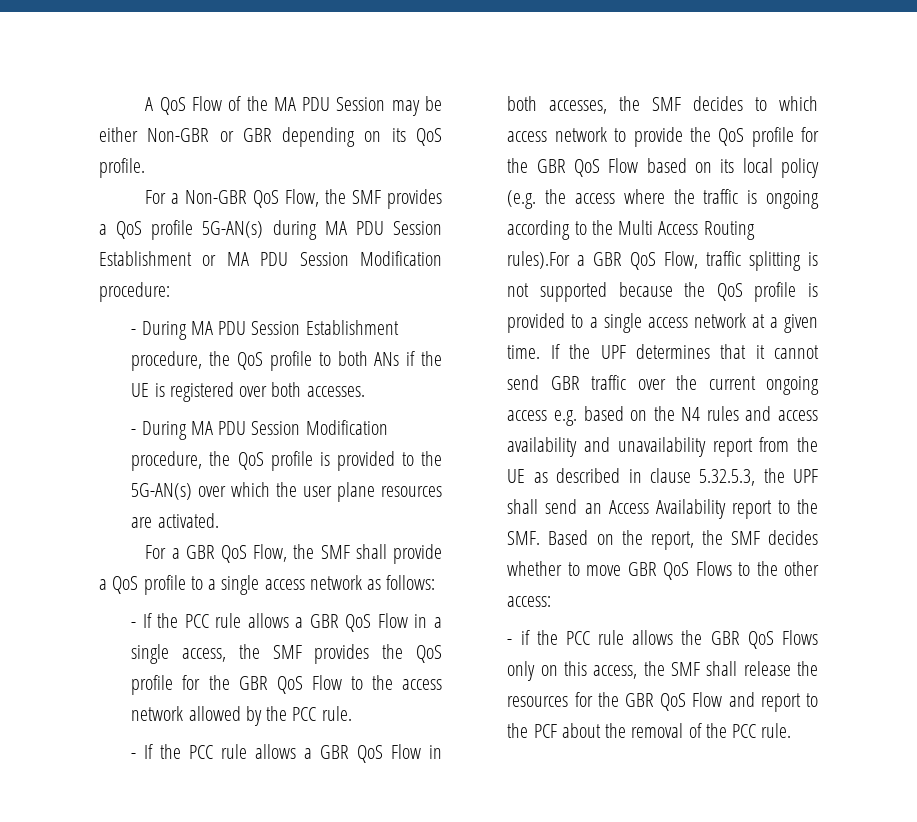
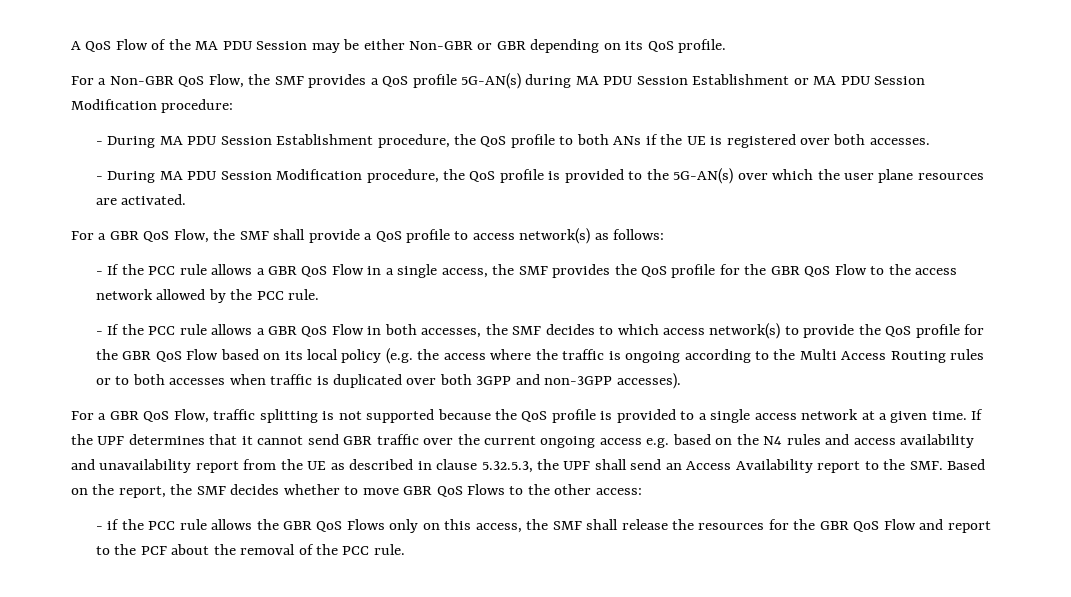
- For a GBR QoS Flow, the SMF shall provide a QoS profile to a single access network as follows:
+ For a GBR QoS Flow, the SMF shall provide a QoS profile to access network(s) as follows:
- - If the PCC rule allows a GBR QoS Flow in both accesses, the SMF decides to which access network to provide the QoS profile for the GBR QoS Flow based on its local policy (e.g. the access where the traffic is ongoing according to the Multi Access Routing rules).For a GBR QoS Flow, traffic splitting is not supported because the QoS profile is provided to a single access network at a given time.
+ - If the PCC rule allows a GBR QoS Flow in both accesses, the SMF decides to which access network(s) to provide the QoS profile for the GBR QoS Flow based on its local policy (e.g. the access where the traffic is ongoing according to the Multi Access Routing rules or to both accesses when traffic is duplicated over both 3GPP and non-3GPP accesses).
+ For a GBR QoS Flow, traffic splitting is not supported because the QoS profile is provided to a single access network at a given time.

